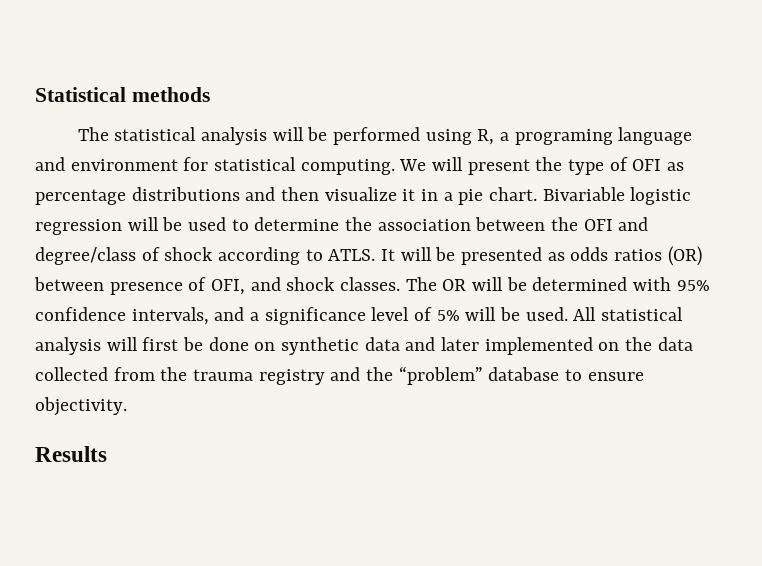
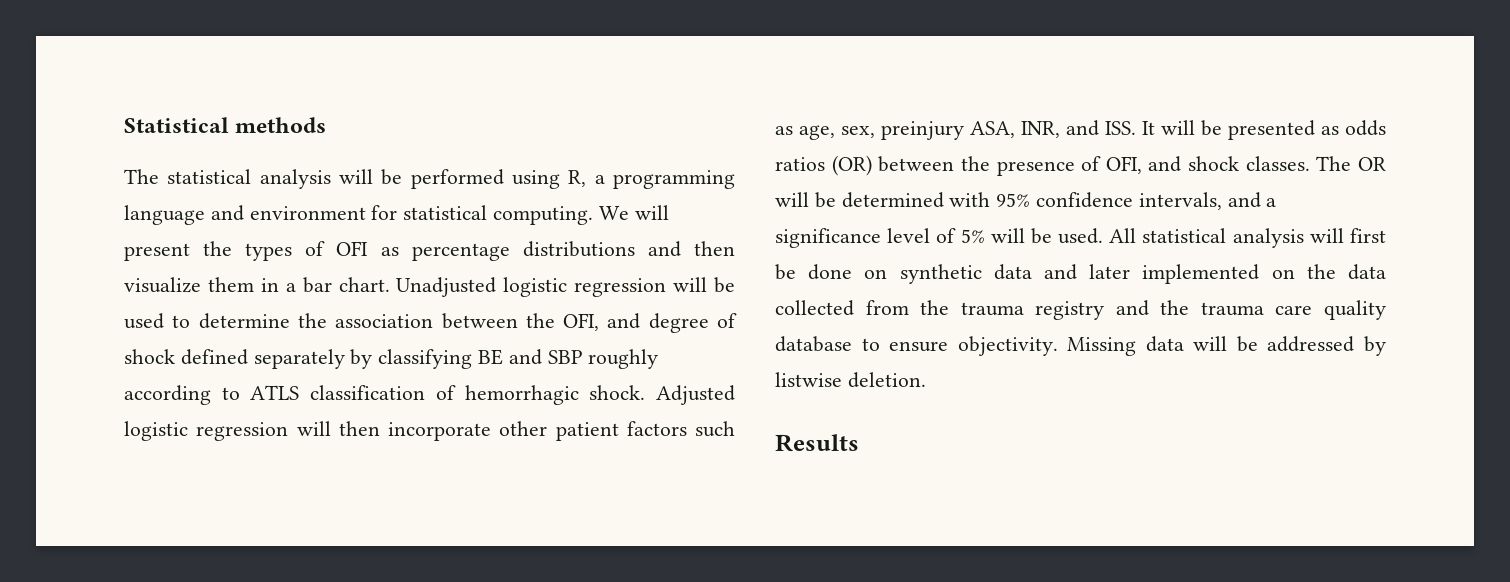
- The statistical analysis will be performed using R, a programing language and environment for statistical computing.
+ The statistical analysis will be performed using R, a programming language and environment for statistical computing.
- We will present the type of OFI as percentage distributions and then visualize it in a pie chart. Bivariable logistic regression will be used to determine the association between the OFI and degree/class of shock according to ATLS. It will be presented as odds ratios (OR) between presence of OFI, and shock classes.
+ We will present the types of OFI as percentage distributions and then visualize them in a bar chart. Unadjusted logistic regression will be used to determine the association between the OFI, and degree of shock defined separately by classifying BE and SBP roughly according to ATLS classification of hemorrhagic shock. Adjusted logistic regression will then incorporate other patient factors such as age, sex, preinjury ASA, INR, and ISS. It will be presented as odds ratios (OR) between the presence of OFI, and shock classes.
- All statistical analysis will first be done on synthetic data and later implemented on the data collected from the trauma registry and the “problem” database to ensure objectivity.
+ All statistical analysis will first be done on synthetic data and later implemented on the data collected from the trauma registry and the trauma care quality database to ensure objectivity. Missing data will be addressed by listwise deletion.

